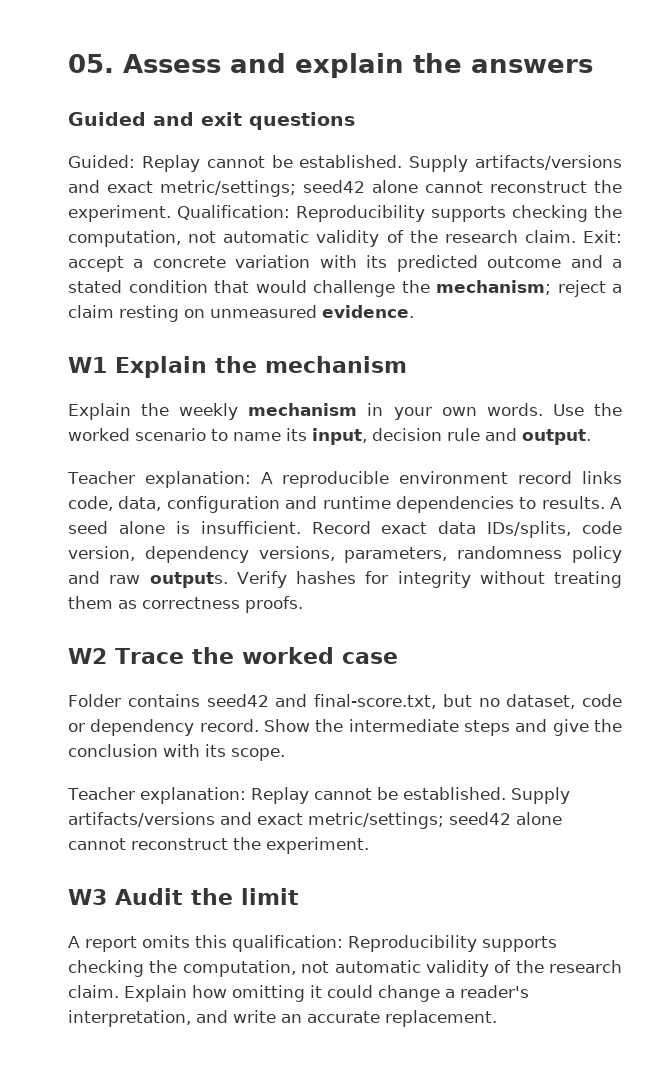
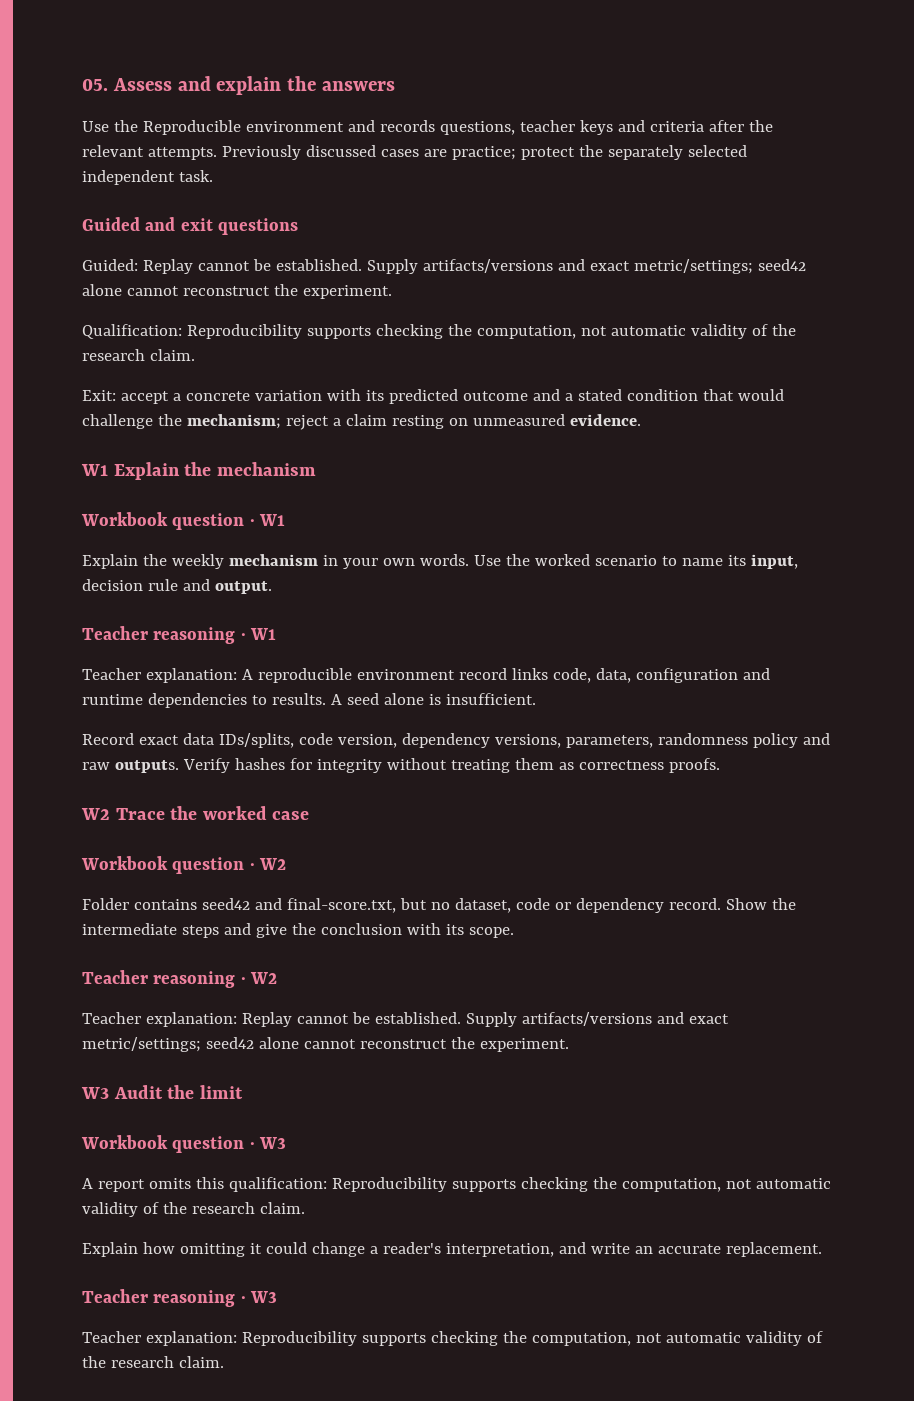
+ Use the Reproducible environment and records questions, teacher keys and criteria after the relevant attempts. Previously discussed cases are practice; protect the separately selected independent task.
- Guided: Replay cannot be established. Supply artifacts/versions and exact metric/settings; seed42 alone cannot reconstruct the experiment. Qualification: Reproducibility supports checking the computation, not automatic validity of the research claim. Exit: accept a concrete variation with its predicted outcome and a stated condition that would challenge the mechanism; reject a claim resting on unmeasured evidence.
+ Guided: Replay cannot be established. Supply artifacts/versions and exact metric/settings; seed42 alone cannot reconstruct the experiment.
+ Qualification: Reproducibility supports checking the computation, not automatic validity of the research claim.
+ Exit: accept a concrete variation with its predicted outcome and a stated condition that would challenge the mechanism; reject a claim resting on unmeasured evidence.
+ Workbook question · W1
+ Teacher reasoning · W1
- A seed alone is insufficient. Record exact data IDs/splits, code version, dependency versions, parameters, randomness policy and raw outputs.
+ A seed alone is insufficient.
+ Record exact data IDs/splits, code version, dependency versions, parameters, randomness policy and raw outputs.
+ Workbook question · W2
+ Teacher reasoning · W2
+ Workbook question · W3
- A report omits this qualification: Reproducibility supports checking the computation, not automatic validity of the research claim. Explain how omitting it could change a reader's interpretation, and write an accurate replacement.
+ A report omits this qualification: Reproducibility supports checking the computation, not automatic validity of the research claim.
+ Explain how omitting it could change a reader's interpretation, and write an accurate replacement.
+ Teacher reasoning · W3
+ Teacher explanation: Reproducibility supports checking the computation, not automatic validity of the research claim.

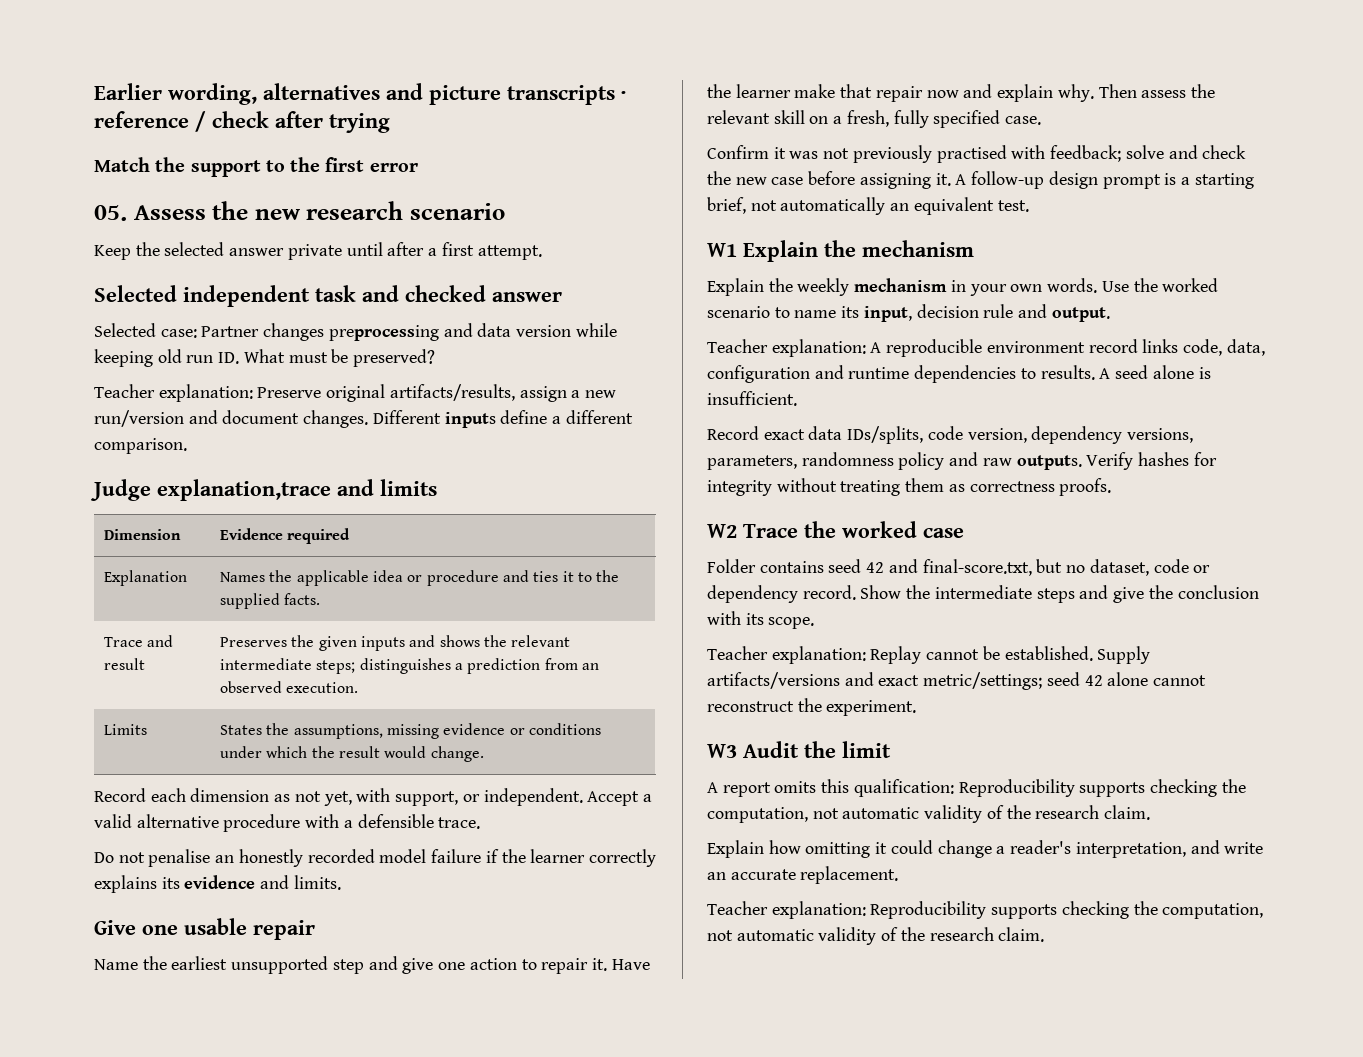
- 05. Assess and explain the answers
- Use the Reproducible environment and records questions, teacher keys and criteria after the relevant attempts. Previously discussed cases are practice; protect the separately selected independent task.
- Guided and exit questions
- Guided: Replay cannot be established. Supply artifacts/versions and exact metric/settings; seed42 alone cannot reconstruct the experiment.
- Qualification: Reproducibility supports checking the computation, not automatic validity of the research claim.
- Exit: accept a concrete variation with its predicted outcome and a stated condition that would challenge the mechanism; reject a claim resting on unmeasured evidence.
+ Earlier wording, alternatives and picture transcripts · reference / check after trying
+ Match the support to the first error
+ 05. Assess the new research scenario
+ Keep the selected answer private until after a first attempt.
+ Selected independent task and checked answer
+ Selected case: Partner changes preprocessing and data version while keeping old run ID. What must be preserved?
+ Teacher explanation: Preserve original artifacts/results, assign a new run/version and document changes. Different inputs define a different comparison.
+ Judge explanation,trace and limits
+ Dimension | Evidence required
+ Explanation | Names the applicable idea or procedure and ties it to the supplied facts.
+ Trace and result | Preserves the given inputs and shows the relevant intermediate steps; distinguishes a prediction from an observed execution.
+ Limits | States the assumptions, missing evidence or conditions under which the result would change.
+ Record each dimension as not yet, with support, or independent. Accept a valid alternative procedure with a defensible trace.
+ Do not penalise an honestly recorded model failure if the learner correctly explains its evidence and limits.
+ Give one usable repair
+ Name the earliest unsupported step and give one action to repair it. Have the learner make that repair now and explain why. Then assess the relevant skill on a fresh, fully specified case.
+ Confirm it was not previously practised with feedback; solve and check the new case before assigning it. A follow-up design prompt is a starting brief, not automatically an equivalent test.
- Workbook question · W1
- Teacher reasoning · W1
- Workbook question · W2
- Folder contains seed42 and final-score.txt, but no dataset, code or dependency record.
+ Folder contains seed 42 and final-score.txt, but no dataset, code or dependency record.
- Teacher reasoning · W2
- Teacher explanation: Replay cannot be established. Supply artifacts/versions and exact metric/settings; seed42 alone cannot reconstruct the experiment.
+ Teacher explanation: Replay cannot be established. Supply artifacts/versions and exact metric/settings; seed 42 alone cannot reconstruct the experiment.
- Workbook question · W3
- Teacher reasoning · W3

